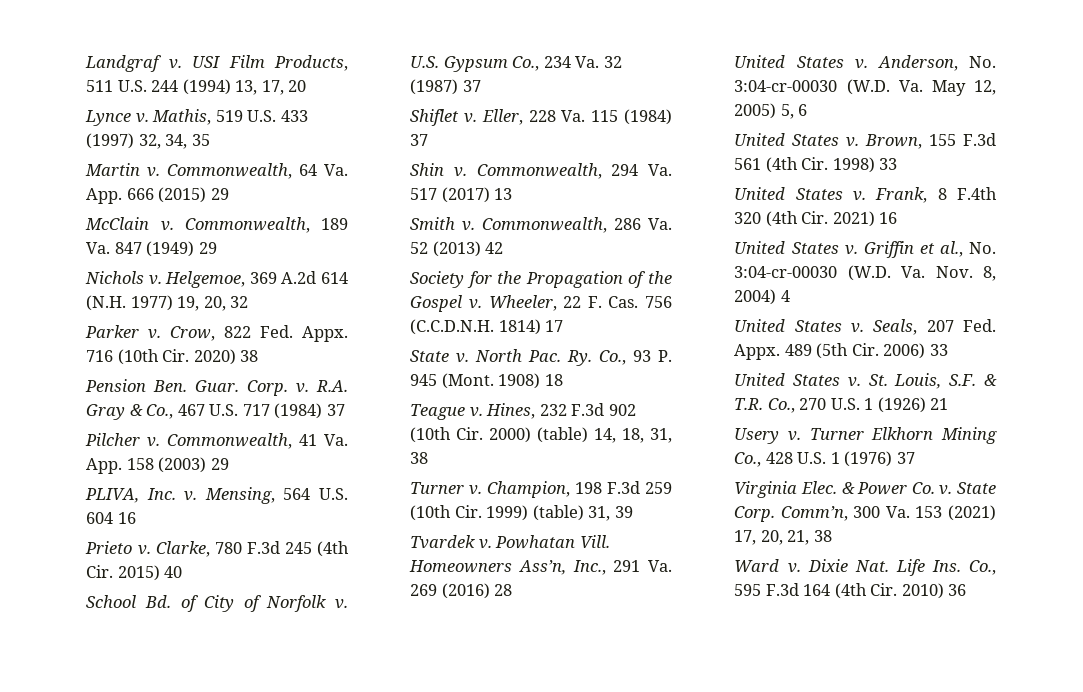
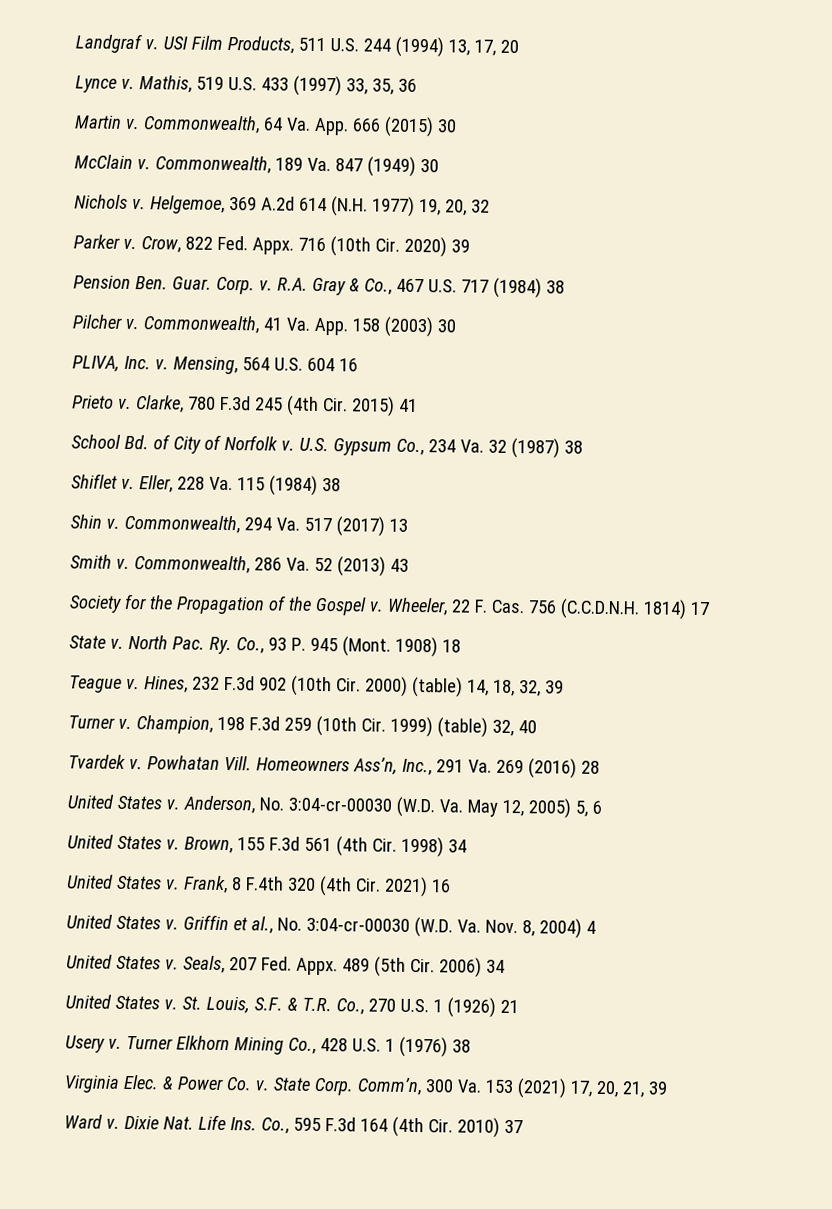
- Mathis, 519 U.S. 433 (1997) 32, 34, 35
+ Mathis, 519 U.S. 433 (1997) 33, 35, 36
- Commonwealth, 64 Va. App. 666 (2015) 29
+ Commonwealth, 64 Va. App. 666 (2015) 30
- Commonwealth, 189 Va. 847 (1949) 29
+ Commonwealth, 189 Va. 847 (1949) 30
- 716 (10th Cir. 2020) 38
+ 716 (10th Cir. 2020) 39
- R.A. Gray & Co., 467 U.S. 717 (1984) 37
+ R.A. Gray & Co., 467 U.S. 717 (1984) 38
- Commonwealth, 41 Va. App. 158 (2003) 29
+ Commonwealth, 41 Va. App. 158 (2003) 30
- Clarke, 780 F.3d 245 (4th Cir. 2015) 40
+ Clarke, 780 F.3d 245 (4th Cir. 2015) 41
- U.S. Gypsum Co., 234 Va. 32 (1987) 37
+ U.S. Gypsum Co., 234 Va. 32 (1987) 38
- Eller, 228 Va. 115 (1984) 37
+ Eller, 228 Va. 115 (1984) 38
- Commonwealth, 286 Va. 52 (2013) 42
+ Commonwealth, 286 Va. 52 (2013) 43
- Hines, 232 F.3d 902 (10th Cir. 2000) (table) 14, 18, 31, 38
+ Hines, 232 F.3d 902 (10th Cir. 2000) (table) 14, 18, 32, 39
- Champion, 198 F.3d 259 (10th Cir. 1999) (table) 31, 39
+ Champion, 198 F.3d 259 (10th Cir. 1999) (table) 32, 40
- Brown, 155 F.3d 561 (4th Cir. 1998) 33
+ Brown, 155 F.3d 561 (4th Cir. 1998) 34
- 489 (5th Cir. 2006) 33
+ 489 (5th Cir. 2006) 34
- Turner Elkhorn Mining Co., 428 U.S. 1 (1976) 37
+ Turner Elkhorn Mining Co., 428 U.S. 1 (1976) 38
- Comm’n, 300 Va. 153 (2021) 17, 20, 21, 38
+ Comm’n, 300 Va. 153 (2021) 17, 20, 21, 39
- Dixie Nat. Life Ins. Co., 595 F.3d 164 (4th Cir. 2010) 36
+ Dixie Nat. Life Ins. Co., 595 F.3d 164 (4th Cir. 2010) 37

